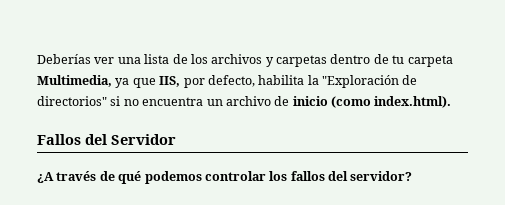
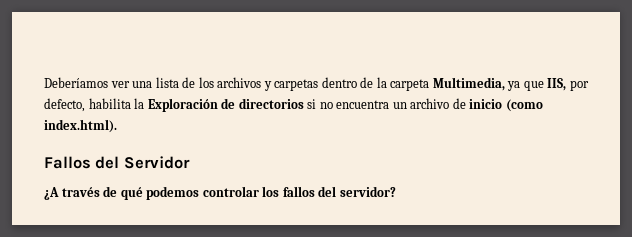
- Deberías ver una lista de los archivos y carpetas dentro de tu carpeta Multimedia, ya que IIS, por defecto, habilita la "Exploración de directorios" si no encuentra un archivo de inicio (como index.html).
+ Deberíamos ver una lista de los archivos y carpetas dentro de la carpeta Multimedia, ya que IIS, por defecto, habilita la Exploración de directorios si no encuentra un archivo de inicio (como index.html).

